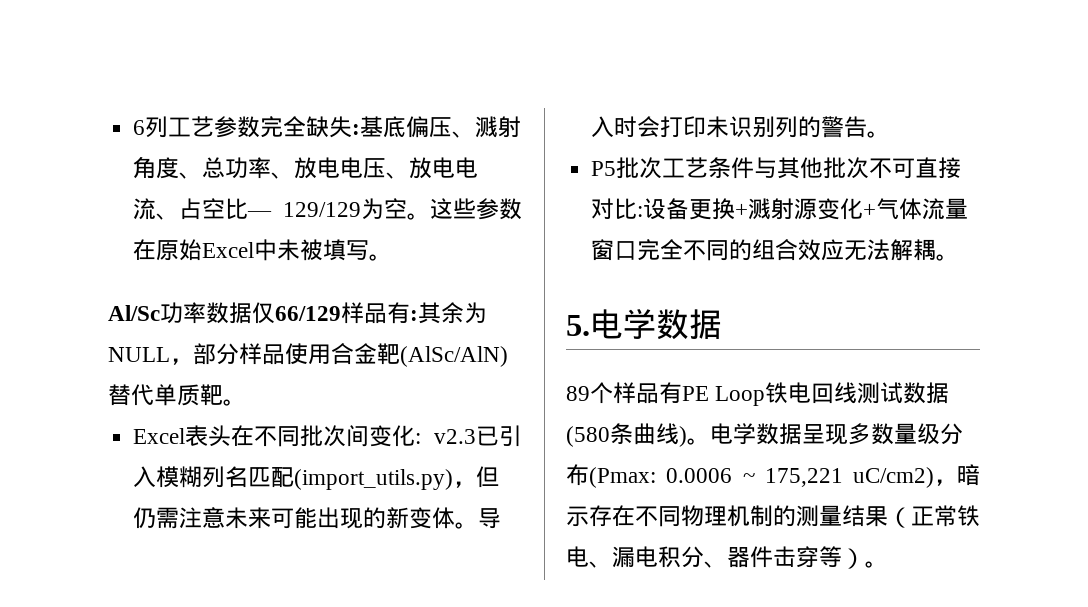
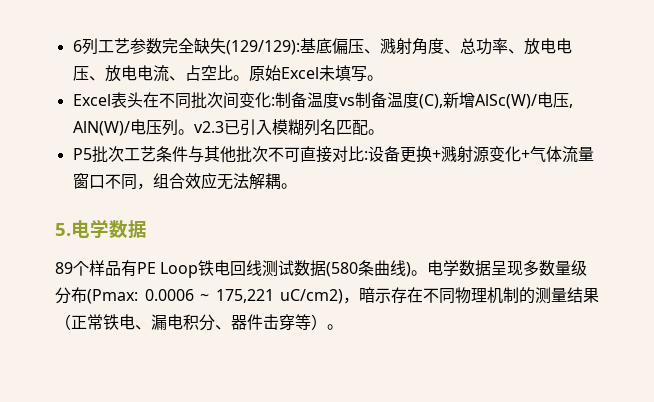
- 6列工艺参数完全缺失:基底偏压、溅射角度、总功率、放电电压、放电电流、占空比— 129/129为空。这些参数在原始Excel中未被填写。
+ 6列工艺参数完全缺失(129/129):基底偏压、溅射角度、总功率、放电电压、放电电流、占空比。原始Excel未填写。
- Al/Sc功率数据仅66/129样品有:其余为NULL，部分样品使用合金靶(AlSc/AlN)替代单质靶。
- Excel表头在不同批次间变化: v2.3已引入模糊列名匹配(import_utils.py)，但仍需注意未来可能出现的新变体。导入时会打印未识别列的警告。
+ Excel表头在不同批次间变化:制备温度vs制备温度(C),新增AlSc(W)/电压, AlN(W)/电压列。v2.3已引入模糊列名匹配。
- P5批次工艺条件与其他批次不可直接对比:设备更换+溅射源变化+气体流量窗口完全不同的组合效应无法解耦。
+ P5批次工艺条件与其他批次不可直接对比:设备更换+溅射源变化+气体流量窗口不同，组合效应无法解耦。

